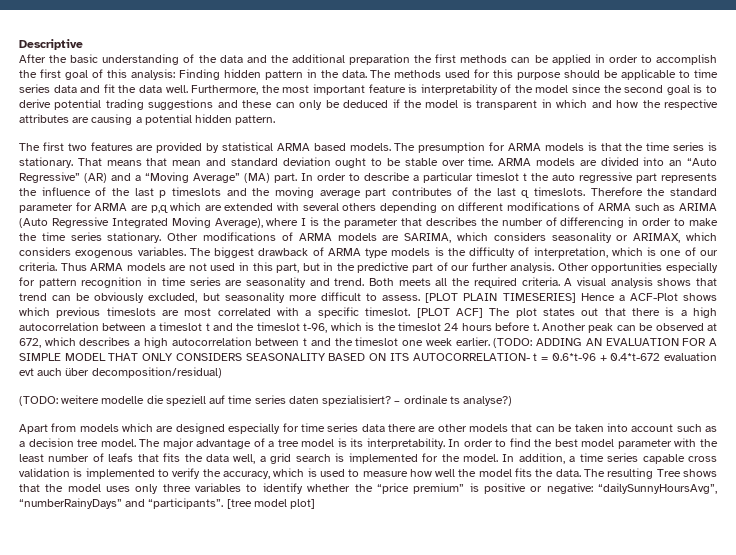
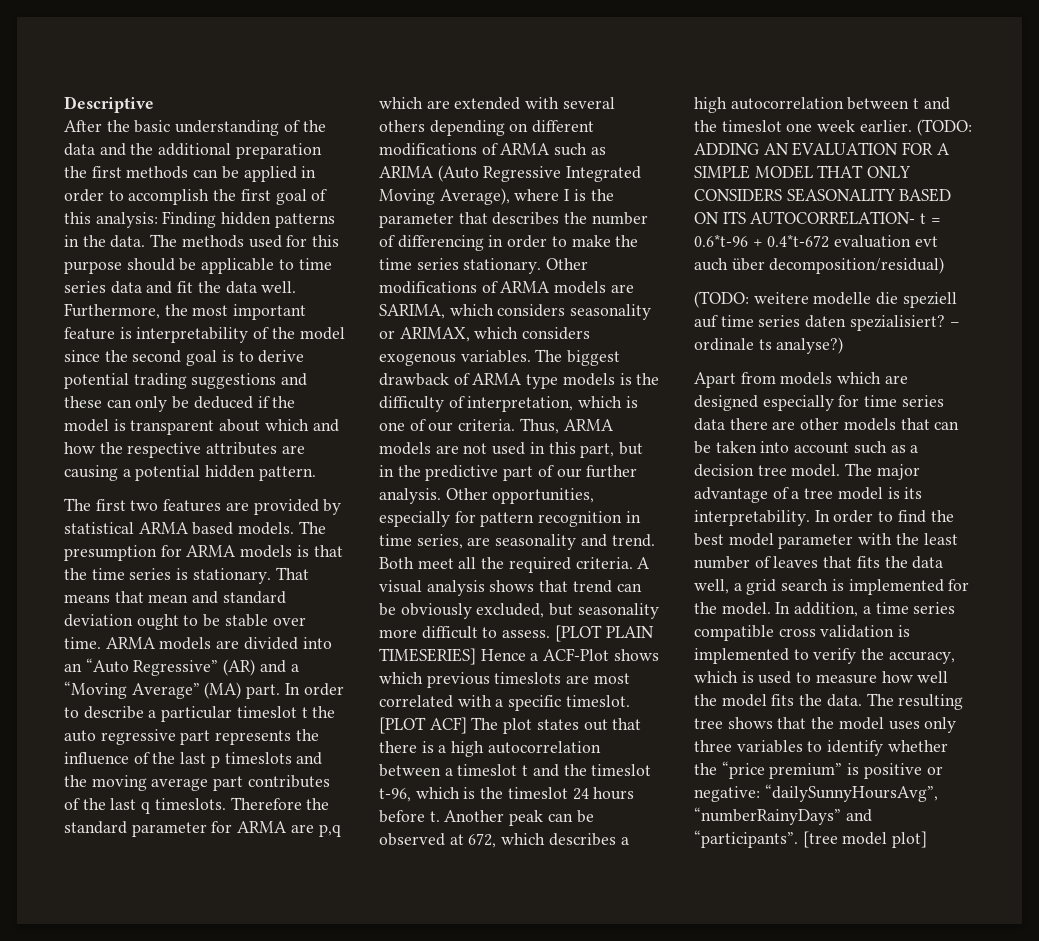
- After the basic understanding of the data and the additional preparation the first methods can be applied in order to accomplish the first goal of this analysis: Finding hidden pattern in the data.
+ After the basic understanding of the data and the additional preparation the first methods can be applied in order to accomplish the first goal of this analysis: Finding hidden patterns in the data.
- Furthermore, the most important feature is interpretability of the model since the second goal is to derive potential trading suggestions and these can only be deduced if the model is transparent in which and how the respective attributes are causing a potential hidden pattern.
+ Furthermore, the most important feature is interpretability of the model since the second goal is to derive potential trading suggestions and these can only be deduced if the model is transparent about which and how the respective attributes are causing a potential hidden pattern.
- Thus ARMA models are not used in this part, but in the predictive part of our further analysis.
+ Thus, ARMA models are not used in this part, but in the predictive part of our further analysis.
- Other opportunities especially for pattern recognition in time series are seasonality and trend.
+ Other opportunities, especially for pattern recognition in time series, are seasonality and trend.
- Both meets all the required criteria.
+ Both meet all the required criteria.
- In order to find the best model parameter with the least number of leafs that fits the data well, a grid search is implemented for the model.
+ In order to find the best model parameter with the least number of leaves that fits the data well, a grid search is implemented for the model.
- In addition, a time series capable cross validation is implemented to verify the accuracy, which is used to measure how well the model fits the data.
+ In addition, a time series compatible cross validation is implemented to verify the accuracy, which is used to measure how well the model fits the data.
- The resulting Tree shows that the model uses only three variables to identify whether the “price premium” is positive or negative: “dailySunnyHoursAvg”, “numberRainyDays” and “participants”.
+ The resulting tree shows that the model uses only three variables to identify whether the “price premium” is positive or negative: “dailySunnyHoursAvg”, “numberRainyDays” and “participants”.

